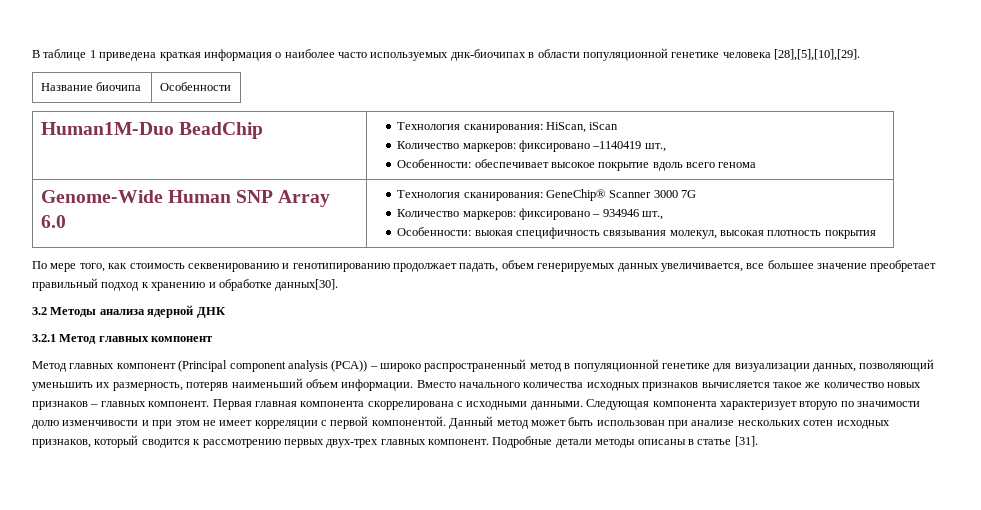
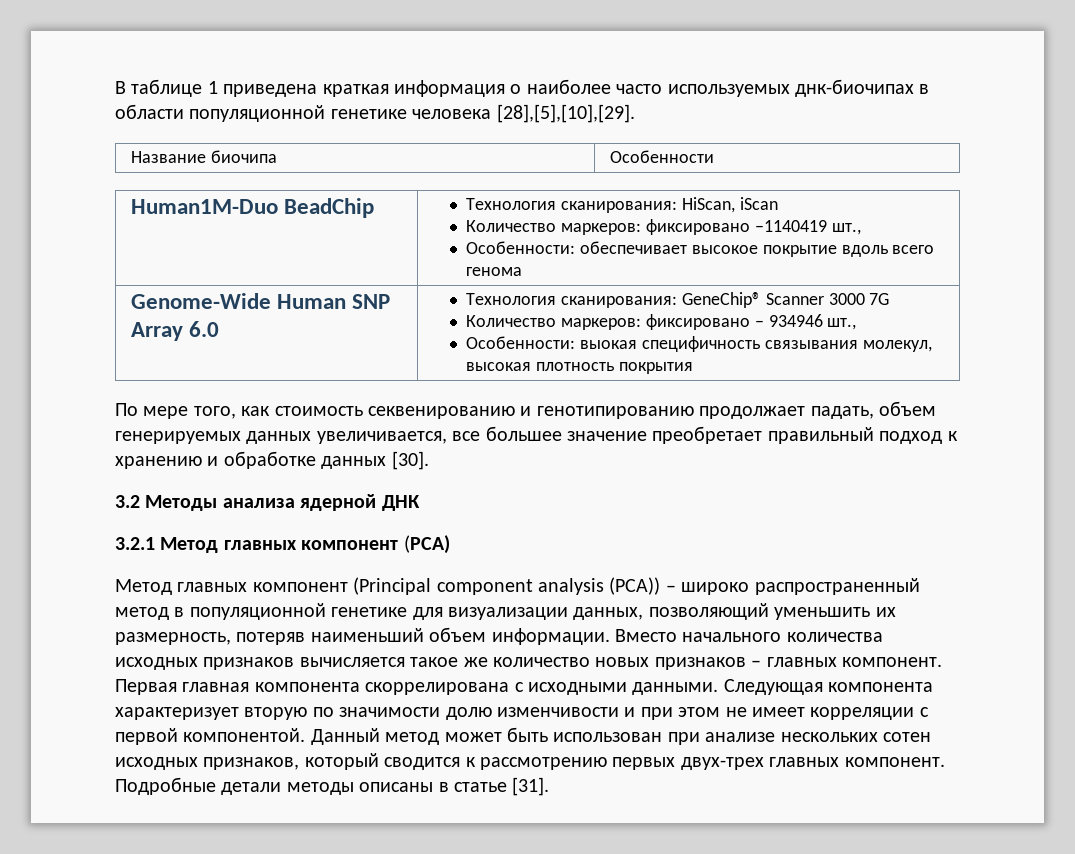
- По мере того, как стоимость секвенированию и генотипированию продолжает падать, объем генерируемых данных увеличивается, все большее значение преобретает правильный подход к хранению и обработке данных[30].
+ По мере того, как стоимость секвенированию и генотипированию продолжает падать, объем генерируемых данных увеличивается, все большее значение преобретает правильный подход к хранению и обработке данных [30].
- 3.2.1 Метод главных компонент
+ 3.2.1 Метод главных компонент (PCA)

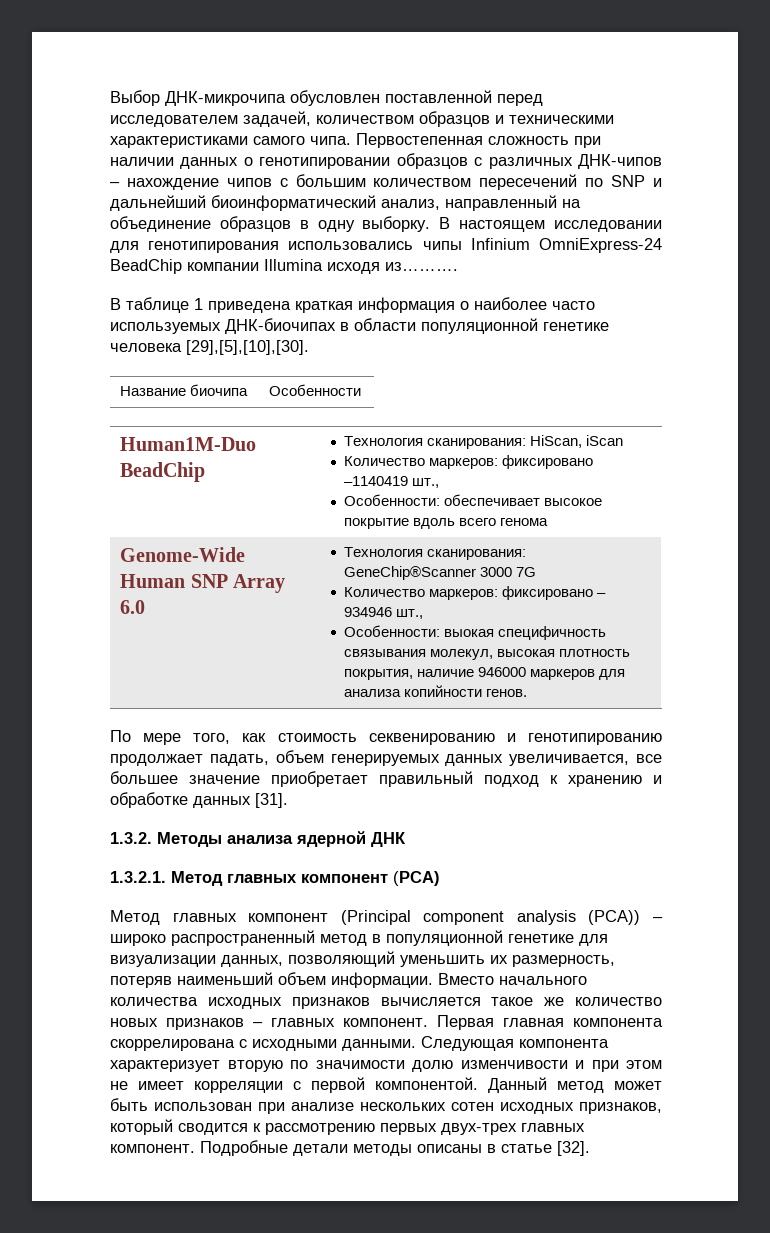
+ Выбор ДНК-микрочипа обусловлен поставленной перед исследователем задачей, количеством образцов и техническими характеристиками самого чипа. Первостепенная сложность при наличии данных о генотипировании образцов с различных ДНК-чипов – нахождение чипов с большим количеством пересечений по SNP и дальнейший биоинформатический анализ, направленный на объединение образцов в одну выборку. В настоящем исследовании для генотипирования использовались чипы Infinium OmniExpress-24 BeadChip компании Illumina исходя из……….
- В таблице 1 приведена краткая информация о наиболее часто используемых днк-биочипах в области популяционной генетике человека [28],[5],[10],[29].
+ В таблице 1 приведена краткая информация о наиболее часто используемых ДНК-биочипах в области популяционной генетике человека [29],[5],[10],[30].
- Genome-Wide Human SNP Array 6.0 | Технология сканирования: GeneChip® Scanner 3000 7G
+ Genome-Wide Human SNP Array 6.0 | Технология сканирования: GeneChip®Scanner 3000 7G
  Количество маркеров: фиксировано – 934946 шт.,
- Особенности: выокая специфичность связывания молекул, высокая плотность покрытия
+ Особенности: выокая специфичность связывания молекул, высокая плотность покрытия, наличие 946000 маркеров для анализа копийности генов.
- По мере того, как стоимость секвенированию и генотипированию продолжает падать, объем генерируемых данных увеличивается, все большее значение преобретает правильный подход к хранению и обработке данных [30].
- 3.2 Методы анализа ядерной ДНК
+ По мере того, как стоимость секвенированию и генотипированию продолжает падать, объем генерируемых данных увеличивается, все большее значение приобретает правильный подход к хранению и обработке данных [31].
+ 1.3.2. Методы анализа ядерной ДНК
- 3.2.1 Метод главных компонент (PCA)
+ 1.3.2.1. Метод главных компонент (PCA)
- Подробные детали методы описаны в статье [31].
+ Подробные детали методы описаны в статье [32].

